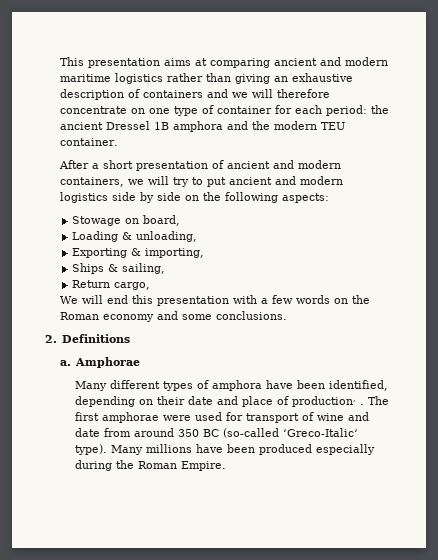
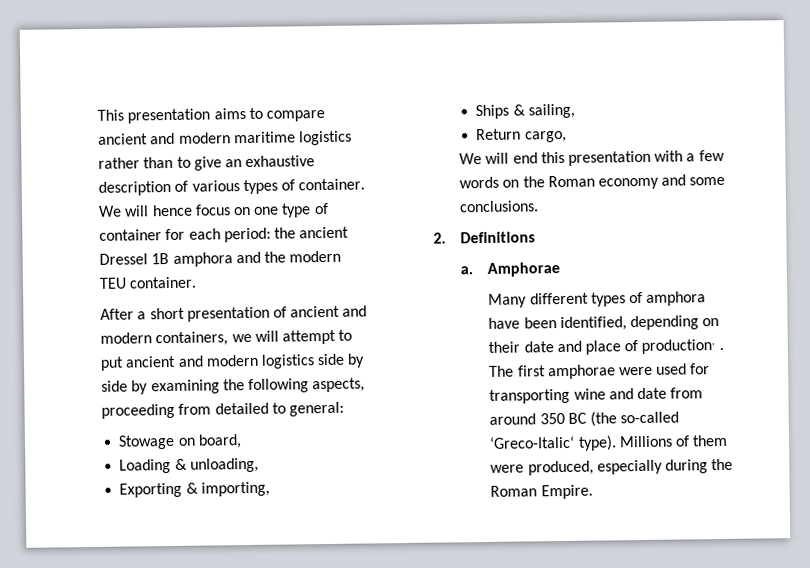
- This presentation aims at comparing ancient and modern maritime logistics rather than giving an exhaustive description of containers and we will therefore concentrate on one type of container for each period: the ancient Dressel 1B amphora and the modern TEU container.
+ This presentation aims to compare ancient and modern maritime logistics rather than to give an exhaustive description of various types of container. We will hence focus on one type of container for each period: the ancient Dressel 1B amphora and the modern TEU container.
- After a short presentation of ancient and modern containers, we will try to put ancient and modern logistics side by side on the following aspects:
+ After a short presentation of ancient and modern containers, we will attempt to put ancient and modern logistics side by side by examining the following aspects, proceeding from detailed to general:
- The first amphorae were used for transport of wine and date from around 350 BC (so-called ‘Greco-Italic‘ type). Many millions have been produced especially during the Roman Empire.
+ The first amphorae were used for transporting wine and date from around 350 BC (the so-called ‘Greco-Italic‘ type). Millions of them were produced, especially during the Roman Empire.

